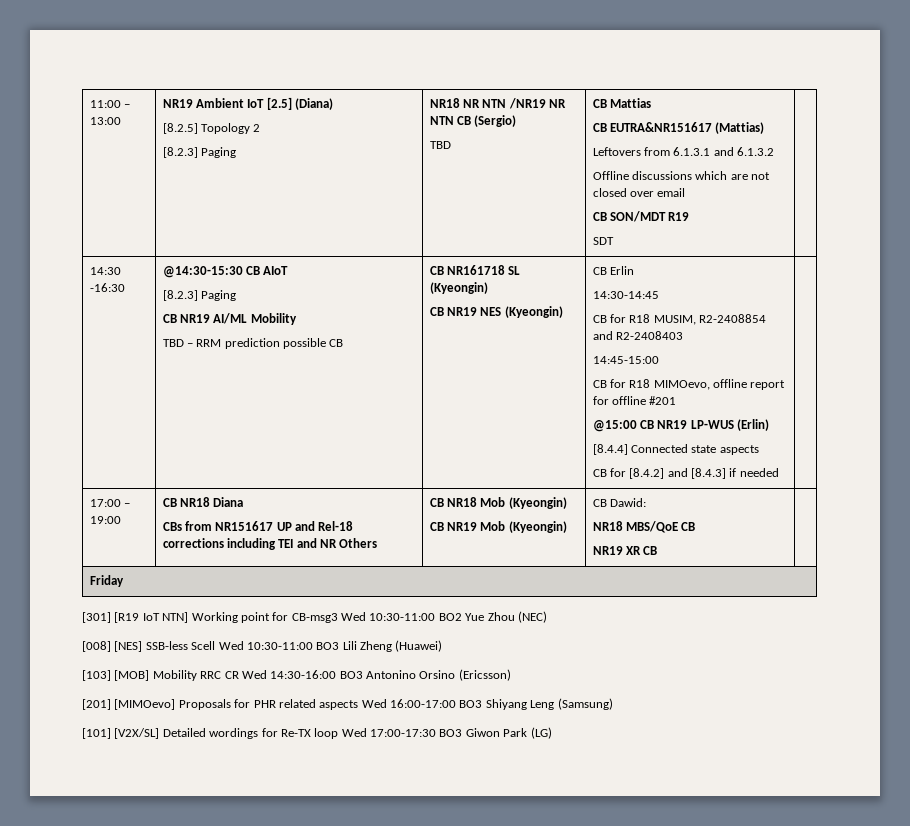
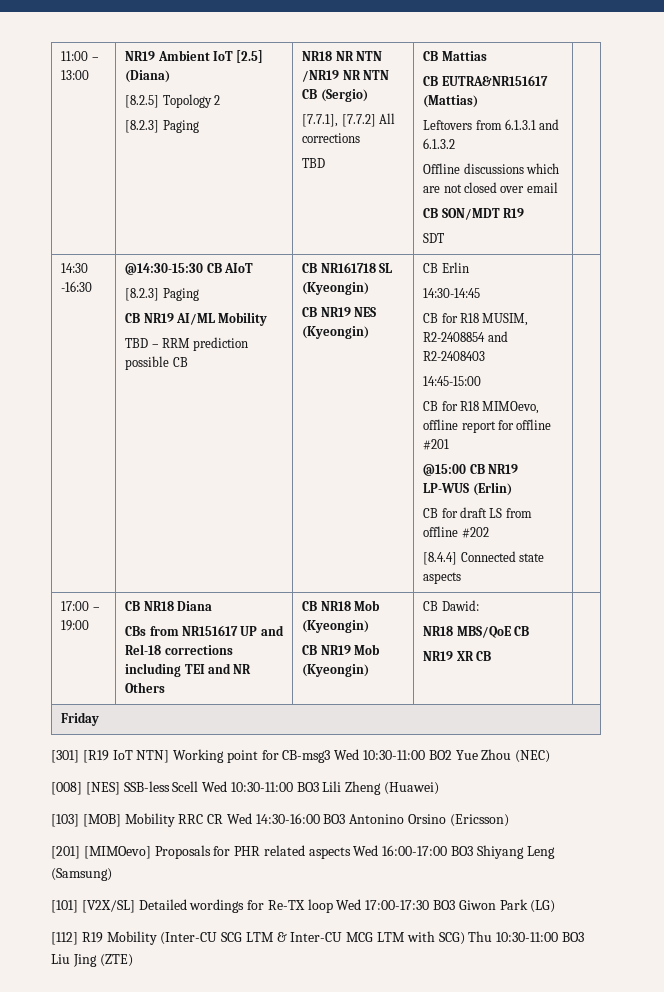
+ [7.7.1], [7.7.2] All corrections
+ CB for draft LS from offline #202
  [8.4.4] Connected state aspects
- CB for [8.4.2] and [8.4.3] if needed
+ [112] R19 Mobility (Inter-CU SCG LTM & Inter-CU MCG LTM with SCG) Thu 10:30-11:00 BO3 Liu Jing (ZTE)

